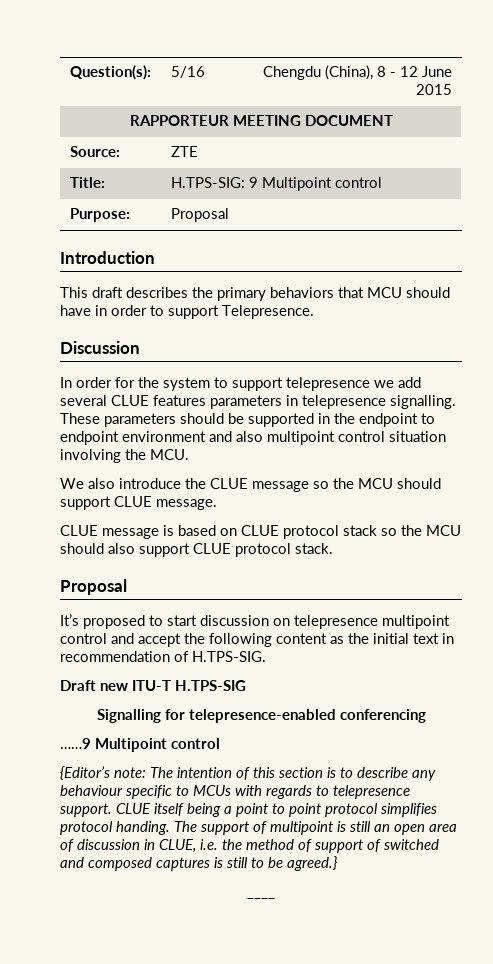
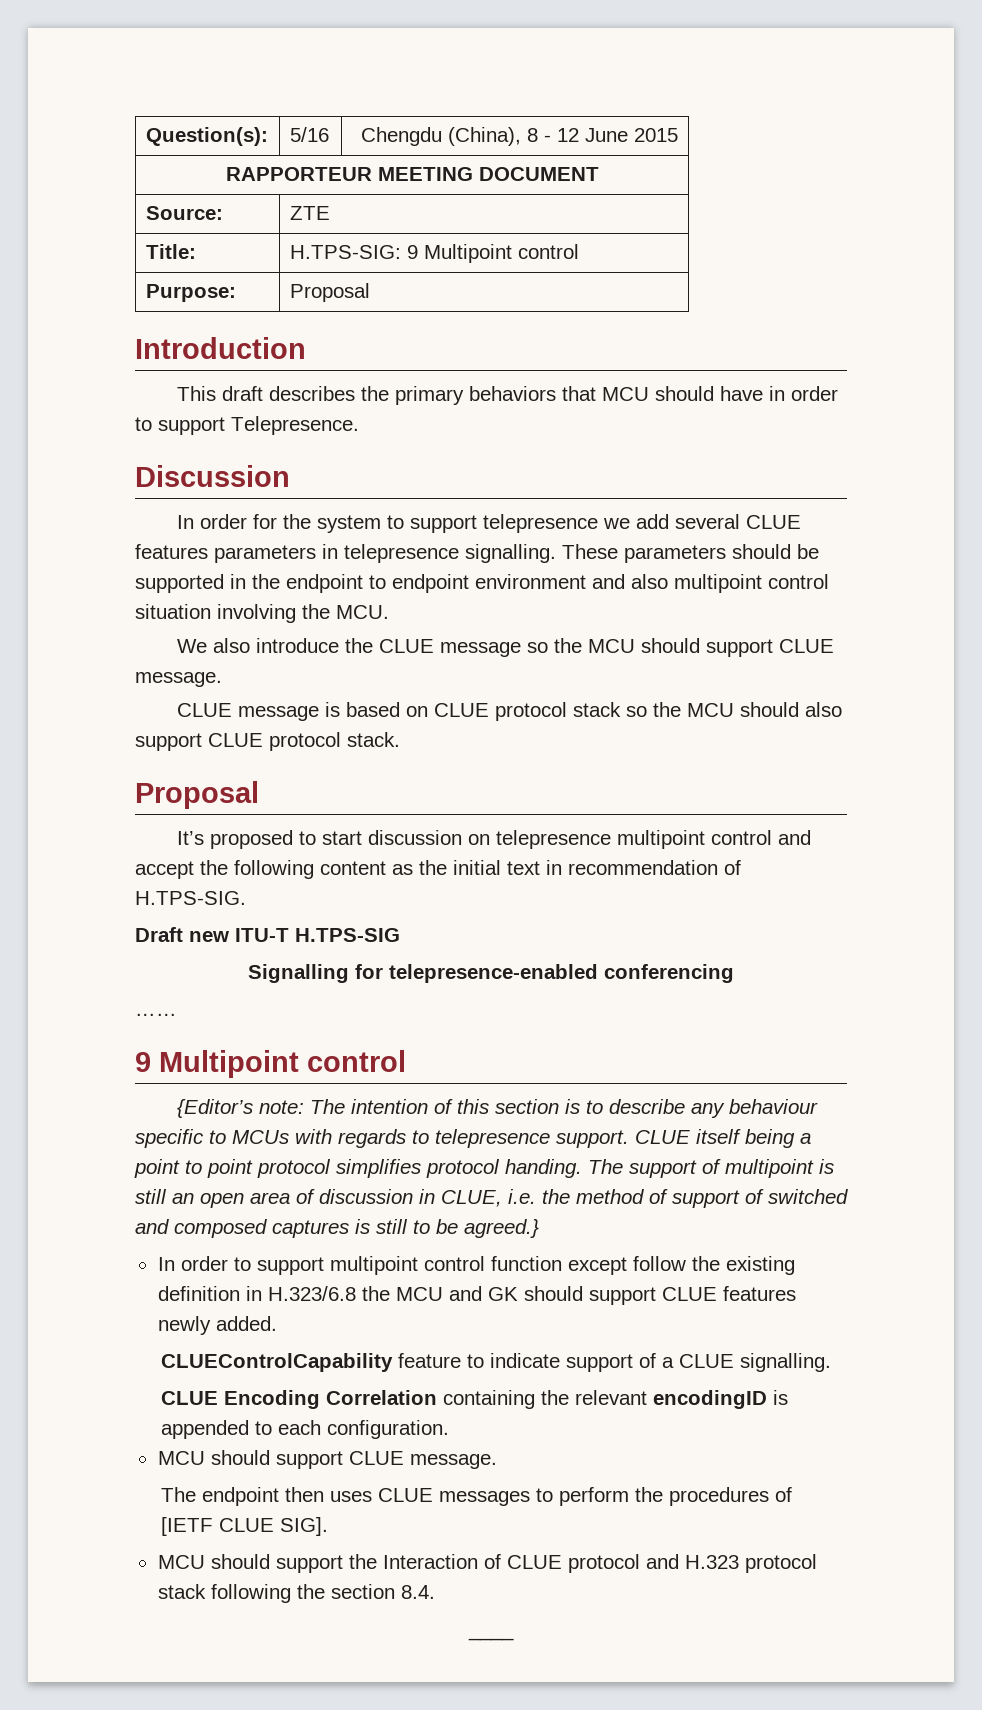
- ……9 Multipoint control
+ ……
+ 9 Multipoint control
+ In order to support multipoint control function except follow the existing definition in H.323/6.8 the MCU and GK should support CLUE features newly added.
+ CLUEControlCapability feature to indicate support of a CLUE signalling.
+ CLUE Encoding Correlation containing the relevant encodingID is appended to each configuration.
+ MCU should support CLUE message.
+ The endpoint then uses CLUE messages to perform the procedures of [IETF CLUE SIG].
+ MCU should support the Interaction of CLUE protocol and H.323 protocol stack following the section 8.4.

